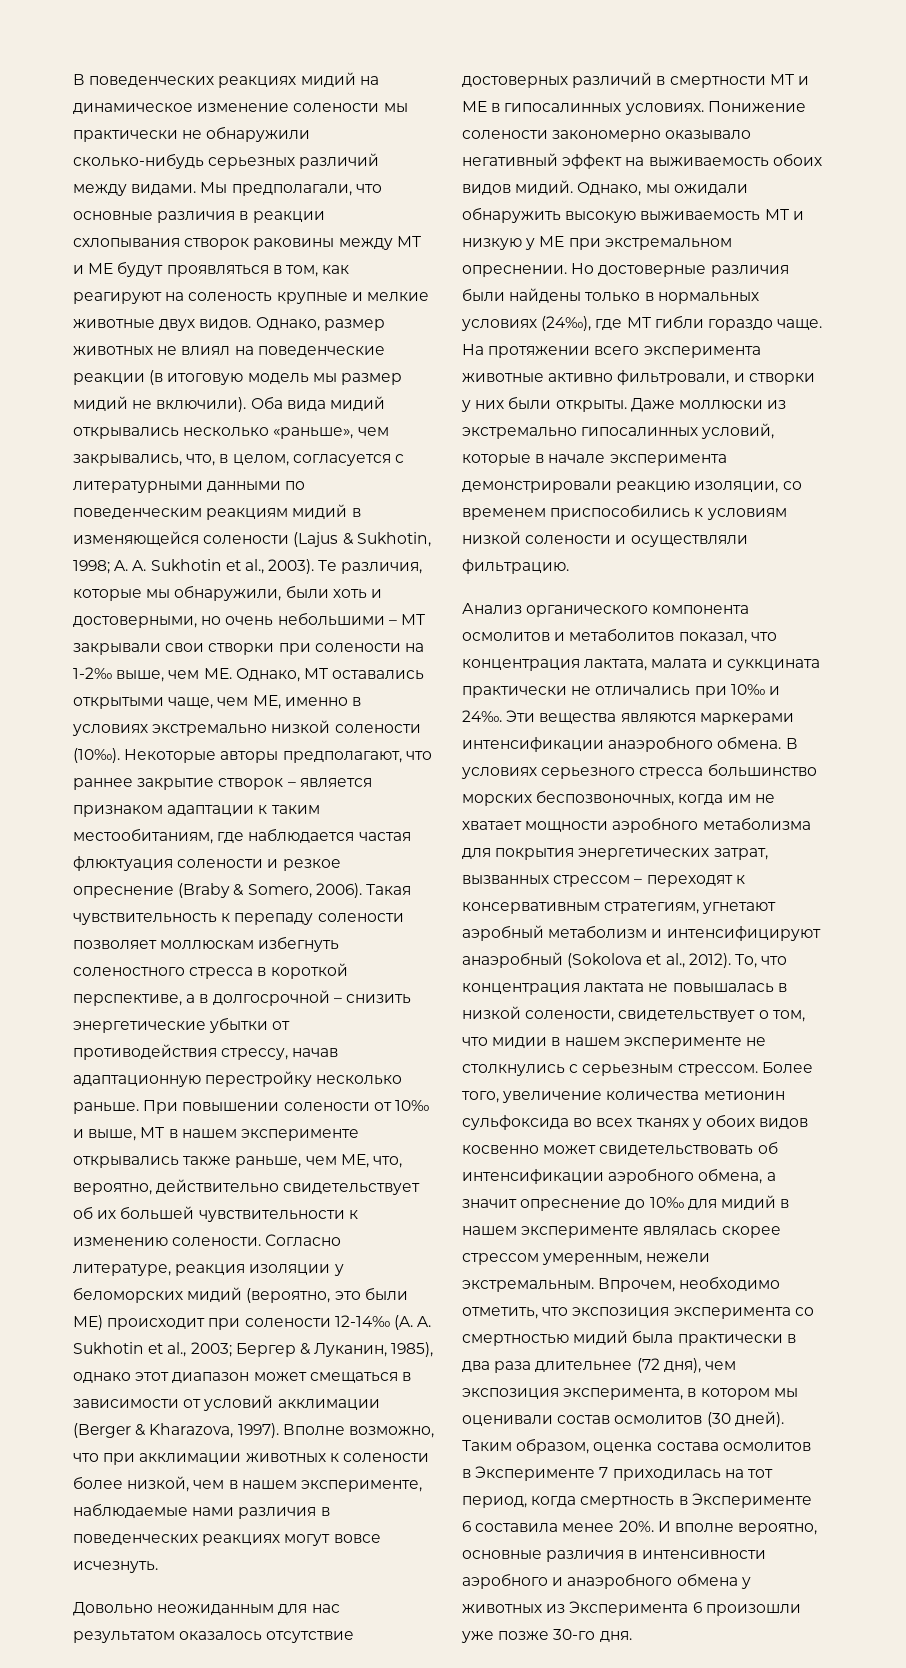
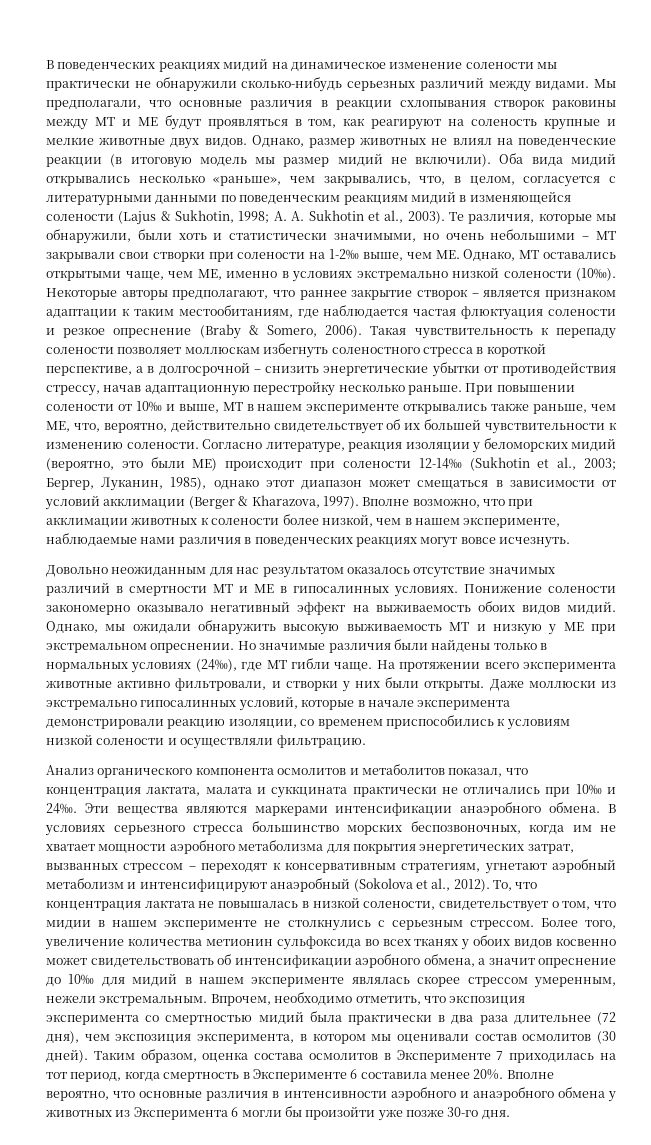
- Те различия, которые мы обнаружили, были хоть и достоверными, но очень небольшими – МТ закрывали свои створки при солености на 1-2‰ выше, чем МЕ. Однако, МТ оставались открытыми чаще, чем МЕ, именно в условиях экстремально низкой солености (10‰).
+ Те различия, которые мы обнаружили, были хоть и статистически значимыми, но очень небольшими – МТ закрывали свои створки при солености на 1-2‰ выше, чем МЕ. Однако, МТ оставались открытыми чаще, чем МЕ, именно в условиях экстремально низкой солености (10‰).
- Согласно литературе, реакция изоляции у беломорских мидий (вероятно, это были МЕ) происходит при солености 12-14‰ (A. A. Sukhotin et al., 2003; Бергер & Луканин, 1985), однако этот диапазон может смещаться в зависимости от условий акклимации (Berger & Kharazova, 1997).
+ Согласно литературе, реакция изоляции у беломорских мидий (вероятно, это были МЕ) происходит при солености 12-14‰ (Sukhotin et al., 2003; Бергер, Луканин, 1985), однако этот диапазон может смещаться в зависимости от условий акклимации (Berger & Kharazova, 1997).
- Довольно неожиданным для нас результатом оказалось отсутствие достоверных различий в смертности МТ и МЕ в гипосалинных условиях.
+ Довольно неожиданным для нас результатом оказалось отсутствие значимых различий в смертности МТ и МЕ в гипосалинных условиях.
- Но достоверные различия были найдены только в нормальных условиях (24‰), где МТ гибли гораздо чаще.
+ Но значимые различия были найдены только в нормальных условиях (24‰), где МТ гибли чаще.
- И вполне вероятно, основные различия в интенсивности аэробного и анаэробного обмена у животных из Эксперимента 6 произошли уже позже 30-го дня.
+ Вполне вероятно, что основные различия в интенсивности аэробного и анаэробного обмена у животных из Эксперимента 6 могли бы произойти уже позже 30-го дня.

